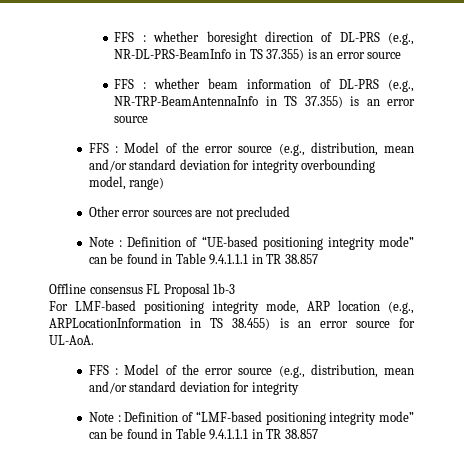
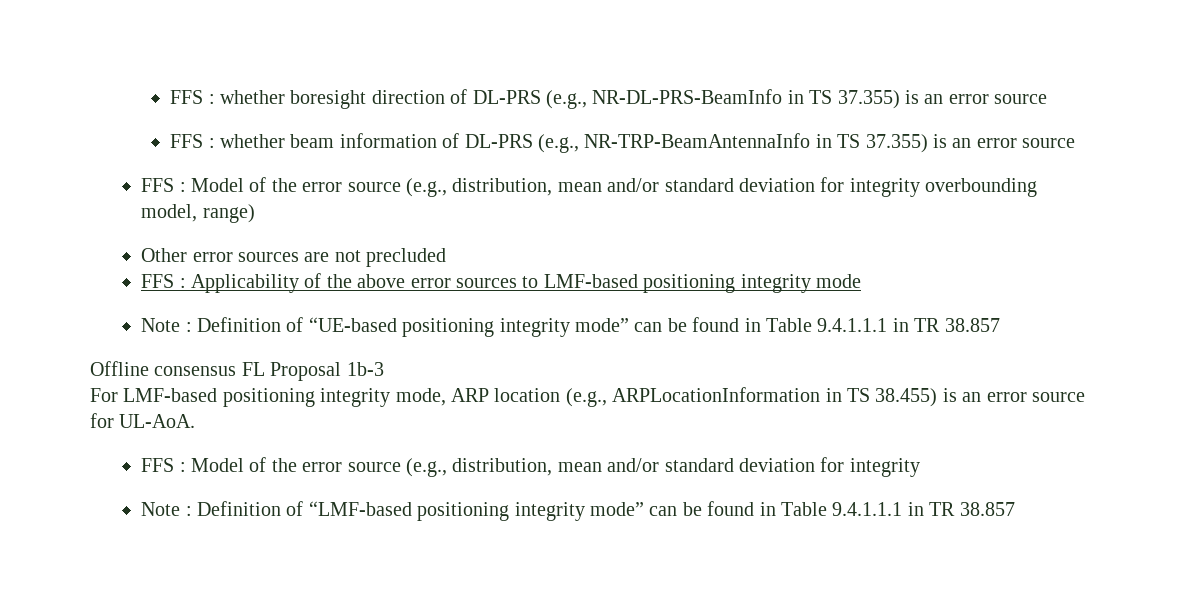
+ FFS : Applicability of the above error sources to LMF-based positioning integrity mode

